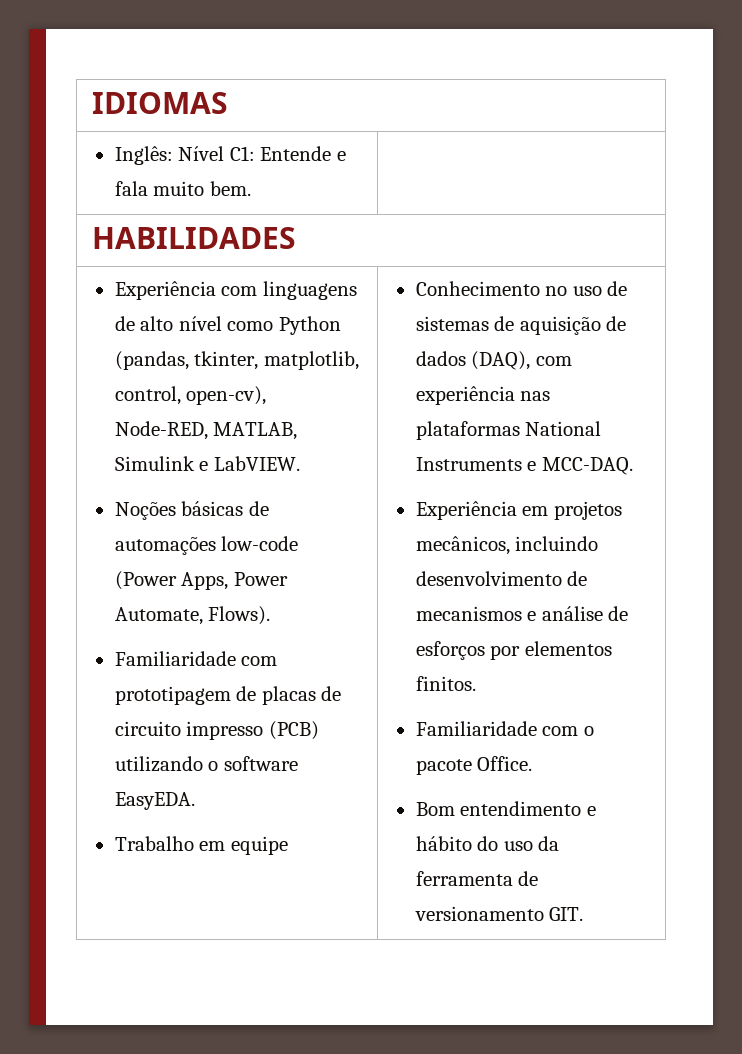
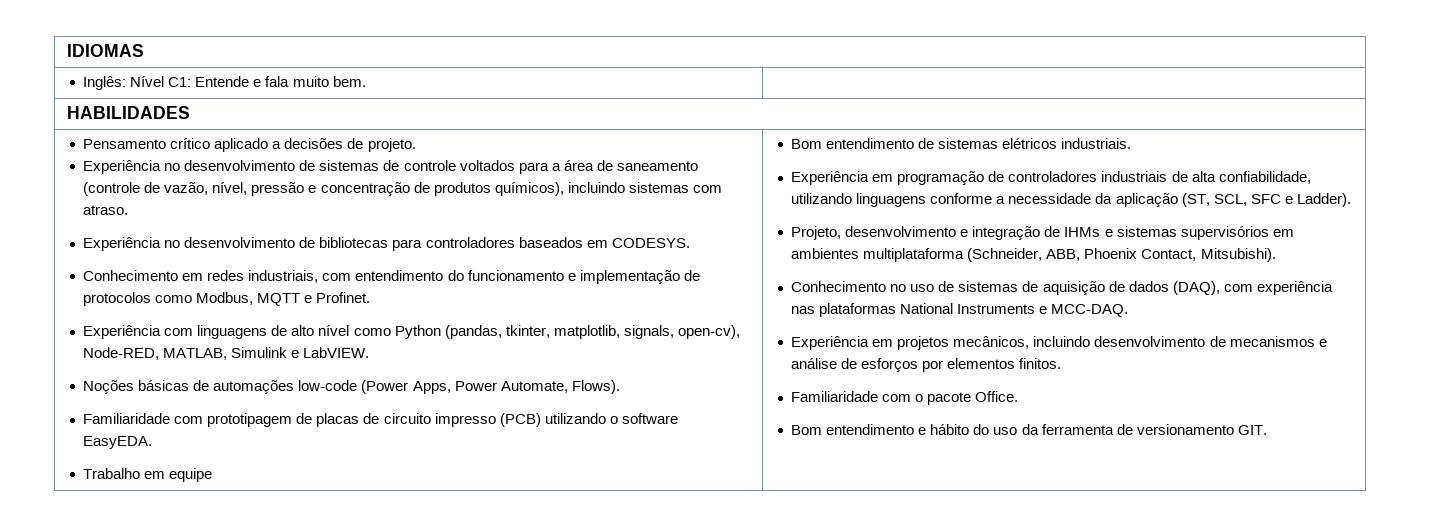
+ Pensamento crítico aplicado a decisões de projeto.
+ Experiência no desenvolvimento de sistemas de controle voltados para a área de saneamento (controle de vazão, nível, pressão e concentração de produtos químicos), incluindo sistemas com atraso.
+ Experiência no desenvolvimento de bibliotecas para controladores baseados em CODESYS.
+ Conhecimento em redes industriais, com entendimento do funcionamento e implementação de protocolos como Modbus, MQTT e Profinet.
- Experiência com linguagens de alto nível como Python (pandas, tkinter, matplotlib, control, open-cv), Node-RED, MATLAB, Simulink e LabVIEW.
+ Experiência com linguagens de alto nível como Python (pandas, tkinter, matplotlib, signals, open-cv), Node-RED, MATLAB, Simulink e LabVIEW.
+ Bom entendimento de sistemas elétricos industriais.
+ Experiência em programação de controladores industriais de alta confiabilidade, utilizando linguagens conforme a necessidade da aplicação (ST, SCL, SFC e Ladder).
+ Projeto, desenvolvimento e integração de IHMs e sistemas supervisórios em ambientes multiplataforma (Schneider, ABB, Phoenix Contact, Mitsubishi).

